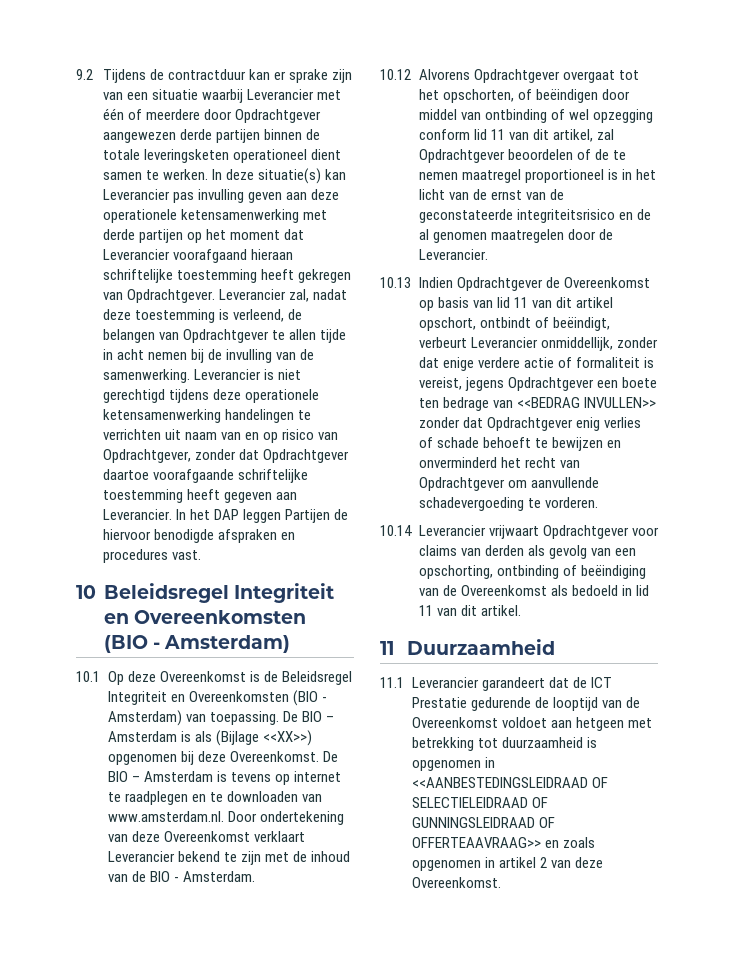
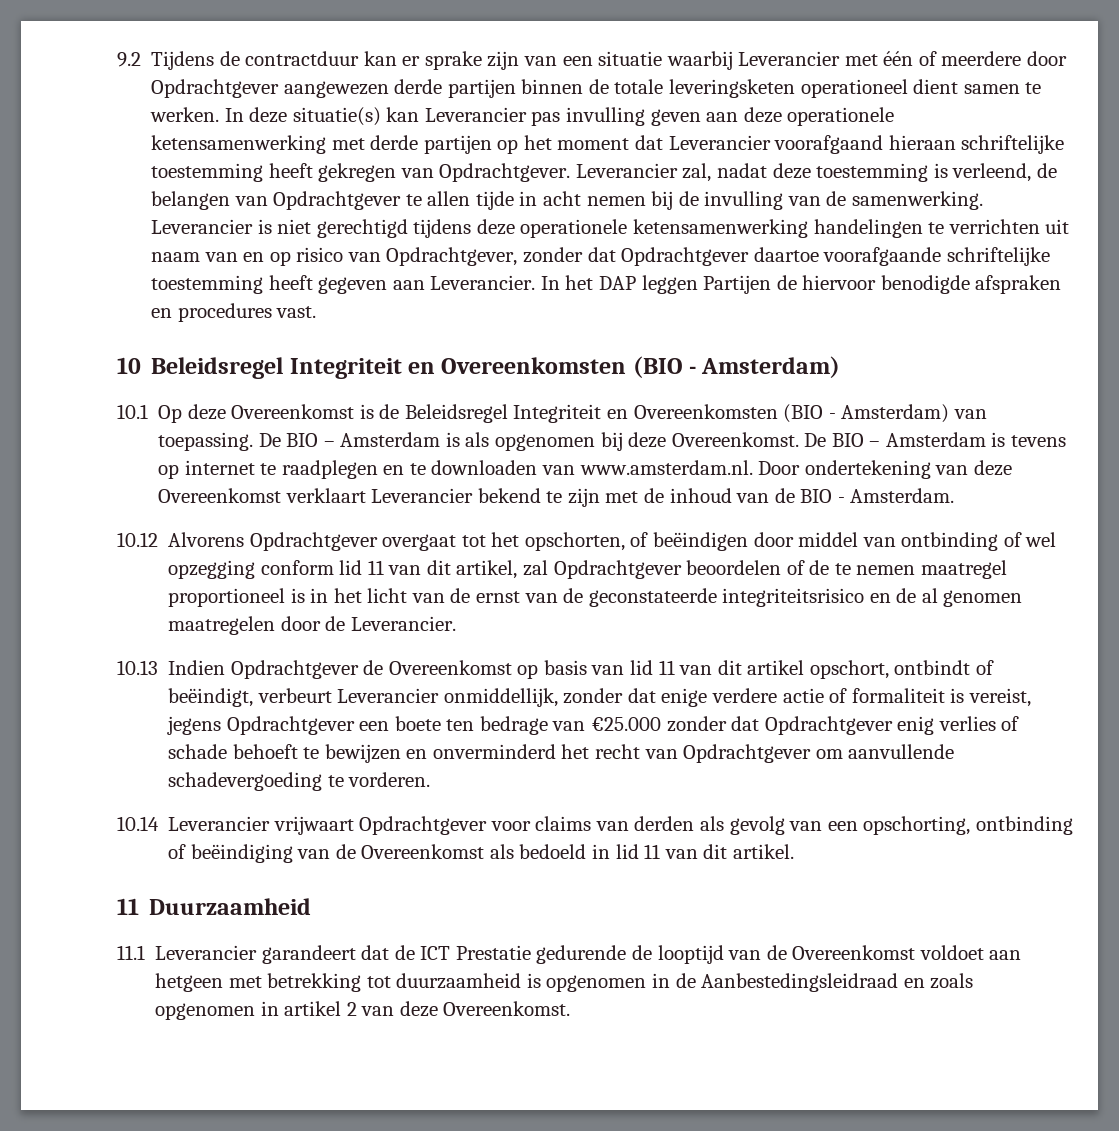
- De BIO – Amsterdam is als (Bijlage <<XX>>) opgenomen bij deze Overeenkomst.
+ De BIO – Amsterdam is als opgenomen bij deze Overeenkomst.
- 10.13 Indien Opdrachtgever de Overeenkomst op basis van lid 11 van dit artikel opschort, ontbindt of beëindigt, verbeurt Leverancier onmiddellijk, zonder dat enige verdere actie of formaliteit is vereist, jegens Opdrachtgever een boete ten bedrage van <<BEDRAG INVULLEN>> zonder dat Opdrachtgever enig verlies of schade behoeft te bewijzen en onverminderd het recht van Opdrachtgever om aanvullende schadevergoeding te vorderen.
+ 10.13 Indien Opdrachtgever de Overeenkomst op basis van lid 11 van dit artikel opschort, ontbindt of beëindigt, verbeurt Leverancier onmiddellijk, zonder dat enige verdere actie of formaliteit is vereist, jegens Opdrachtgever een boete ten bedrage van €25.000 zonder dat Opdrachtgever enig verlies of schade behoeft te bewijzen en onverminderd het recht van Opdrachtgever om aanvullende schadevergoeding te vorderen.
- 11.1 Leverancier garandeert dat de ICT Prestatie gedurende de looptijd van de Overeenkomst voldoet aan hetgeen met betrekking tot duurzaamheid is opgenomen in <<AANBESTEDINGSLEIDRAAD OF SELECTIELEIDRAAD OF GUNNINGSLEIDRAAD OF OFFERTEAAVRAAG>> en zoals opgenomen in artikel 2 van deze Overeenkomst.
+ 11.1 Leverancier garandeert dat de ICT Prestatie gedurende de looptijd van de Overeenkomst voldoet aan hetgeen met betrekking tot duurzaamheid is opgenomen in de Aanbestedingsleidraad en zoals opgenomen in artikel 2 van deze Overeenkomst.

